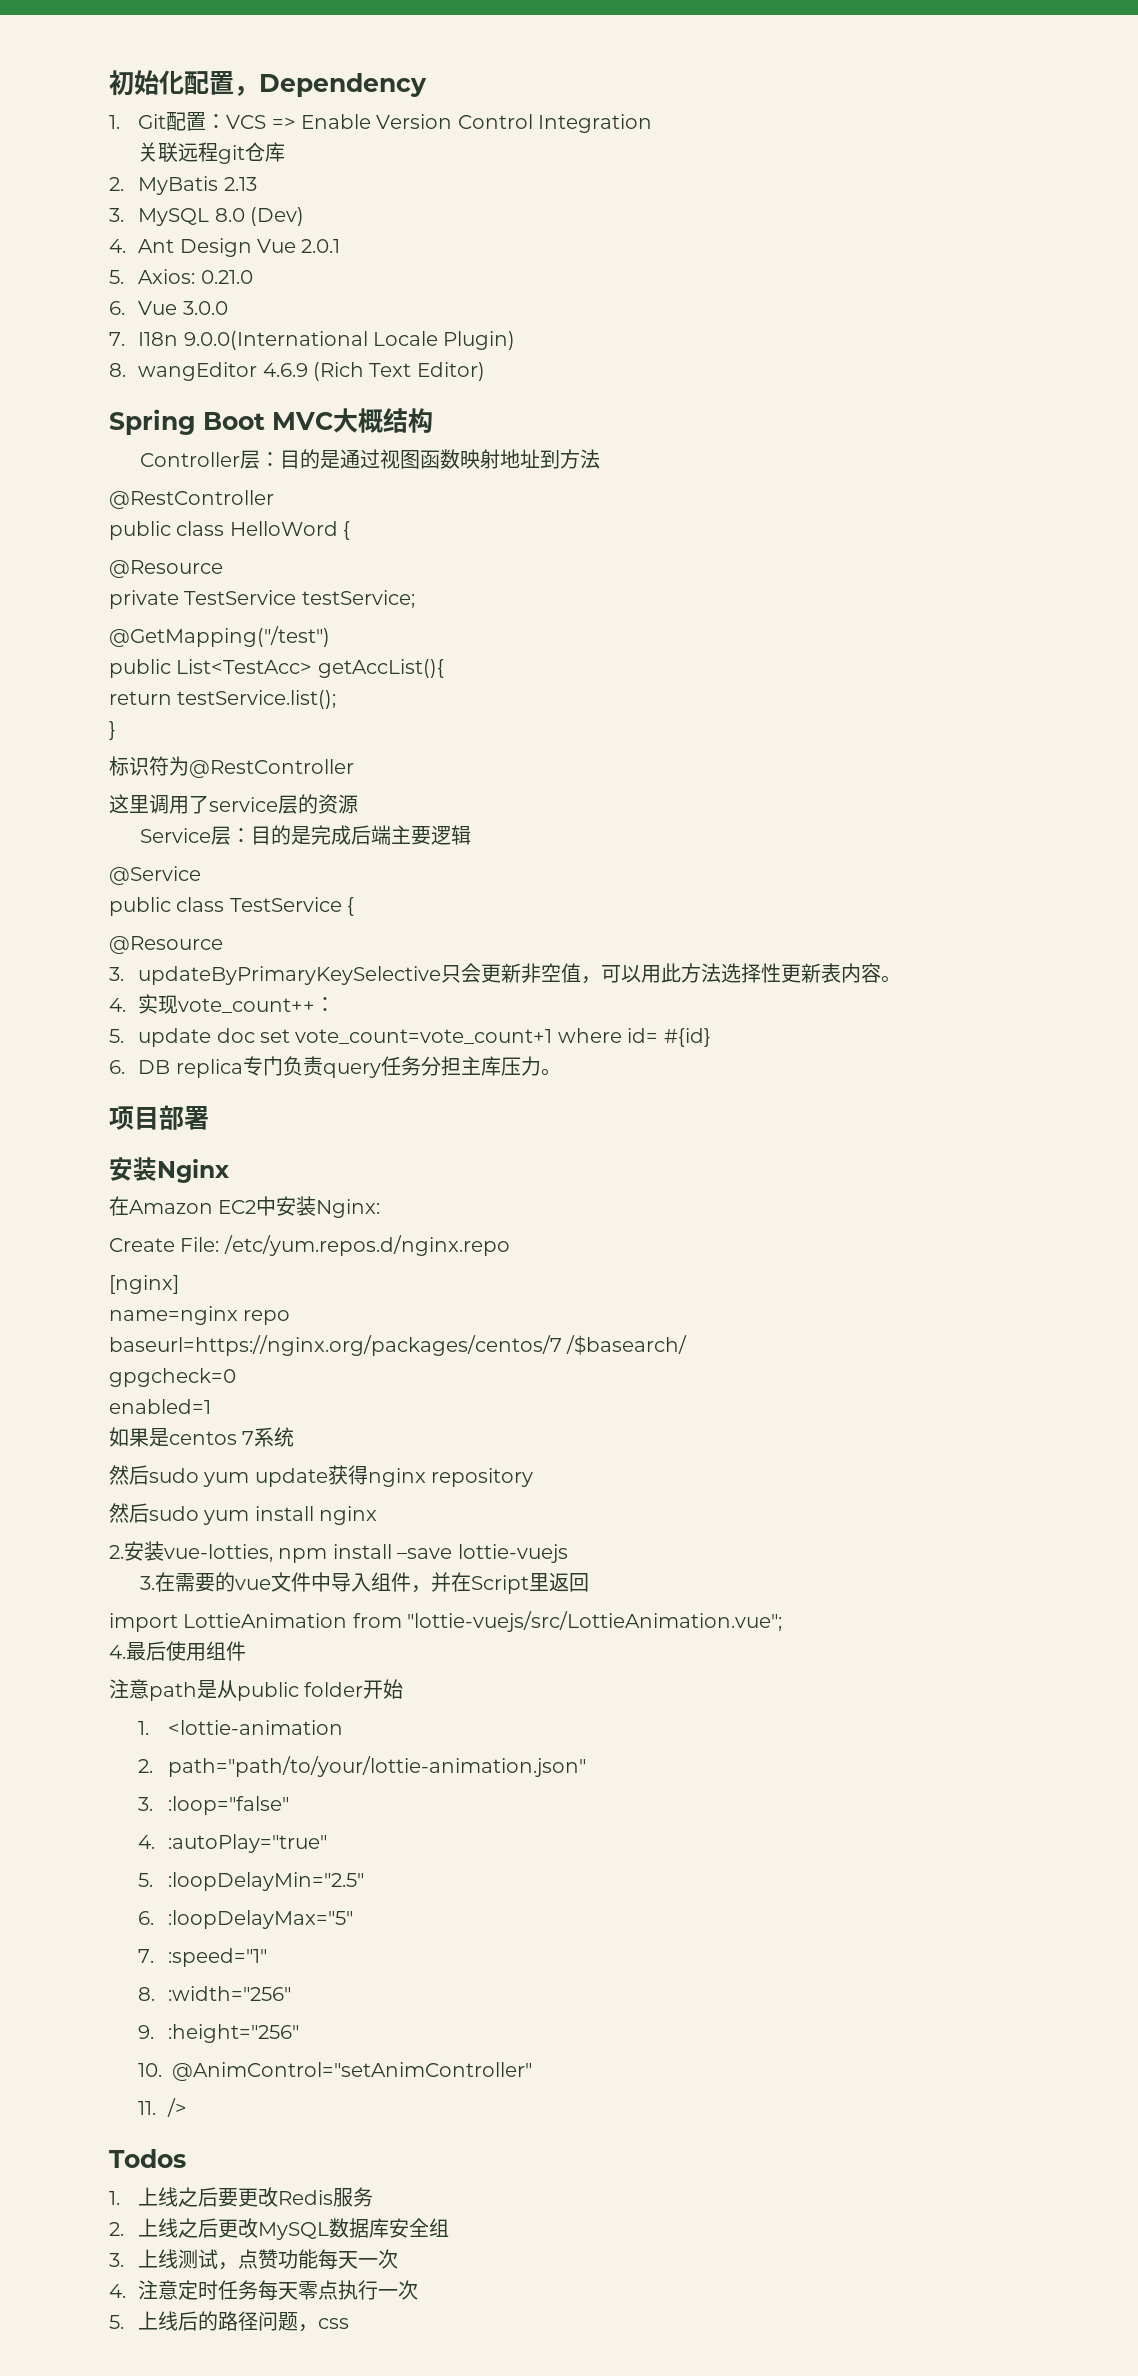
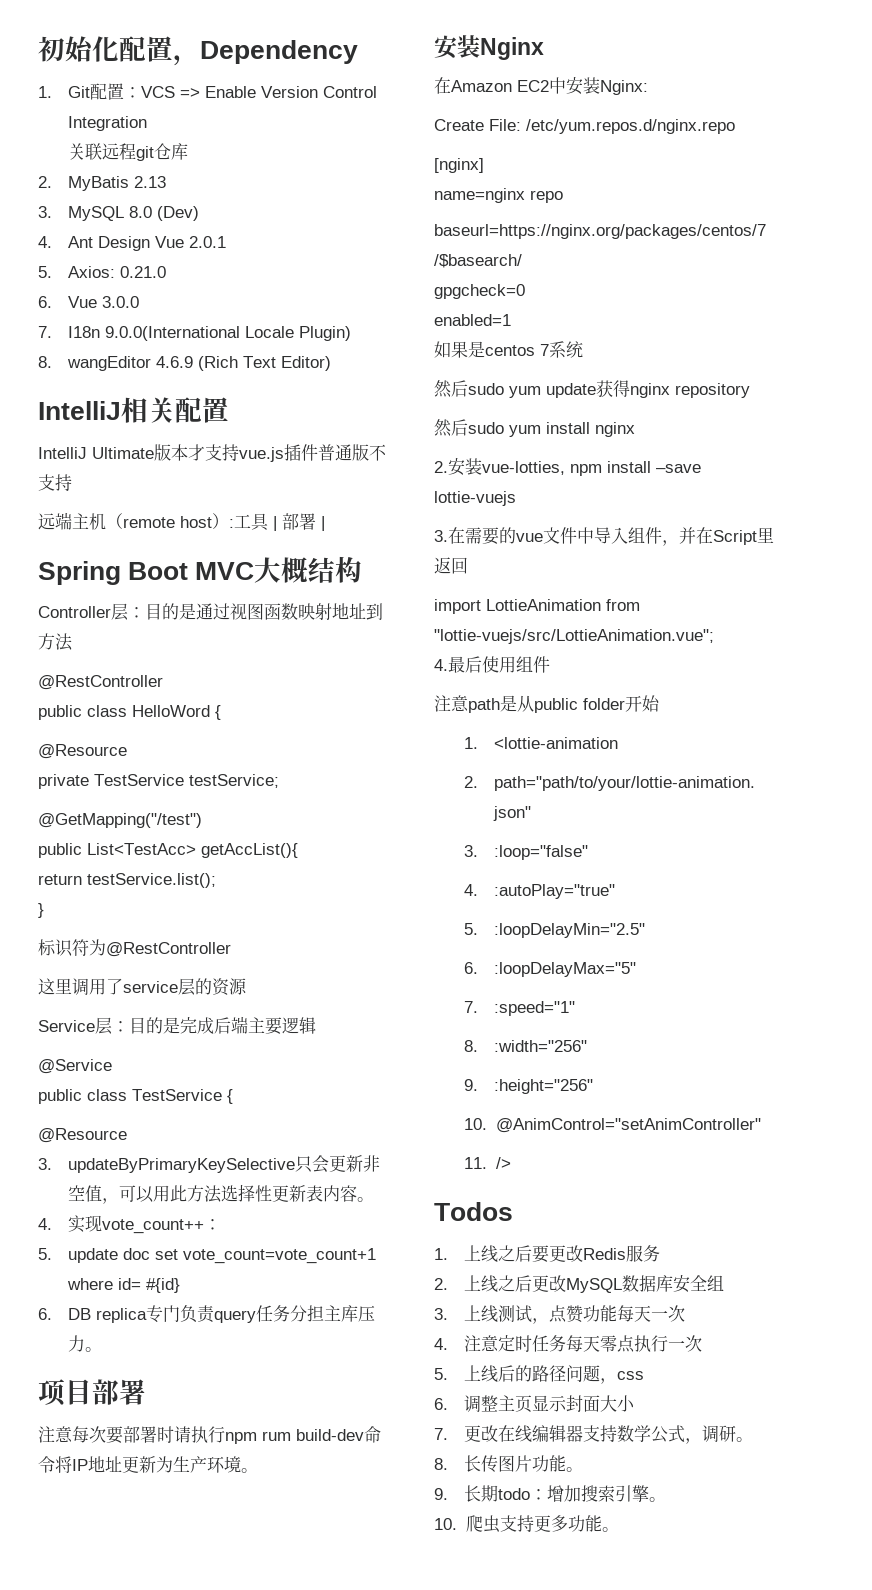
+ IntelliJ相关配置
+ IntelliJ Ultimate版本才支持vue.js插件普通版不支持
+ 远端主机（remote host）:工具 | 部署 |
+ 注意每次要部署时请执行npm rum build-dev命令将IP地址更新为生产环境。
+ 6.调整主页显示封面大小
+ 7.更改在线编辑器支持数学公式，调研。
+ 8.长传图片功能。
+ 9.长期todo：增加搜索引擎。
+ 10.爬虫支持更多功能。

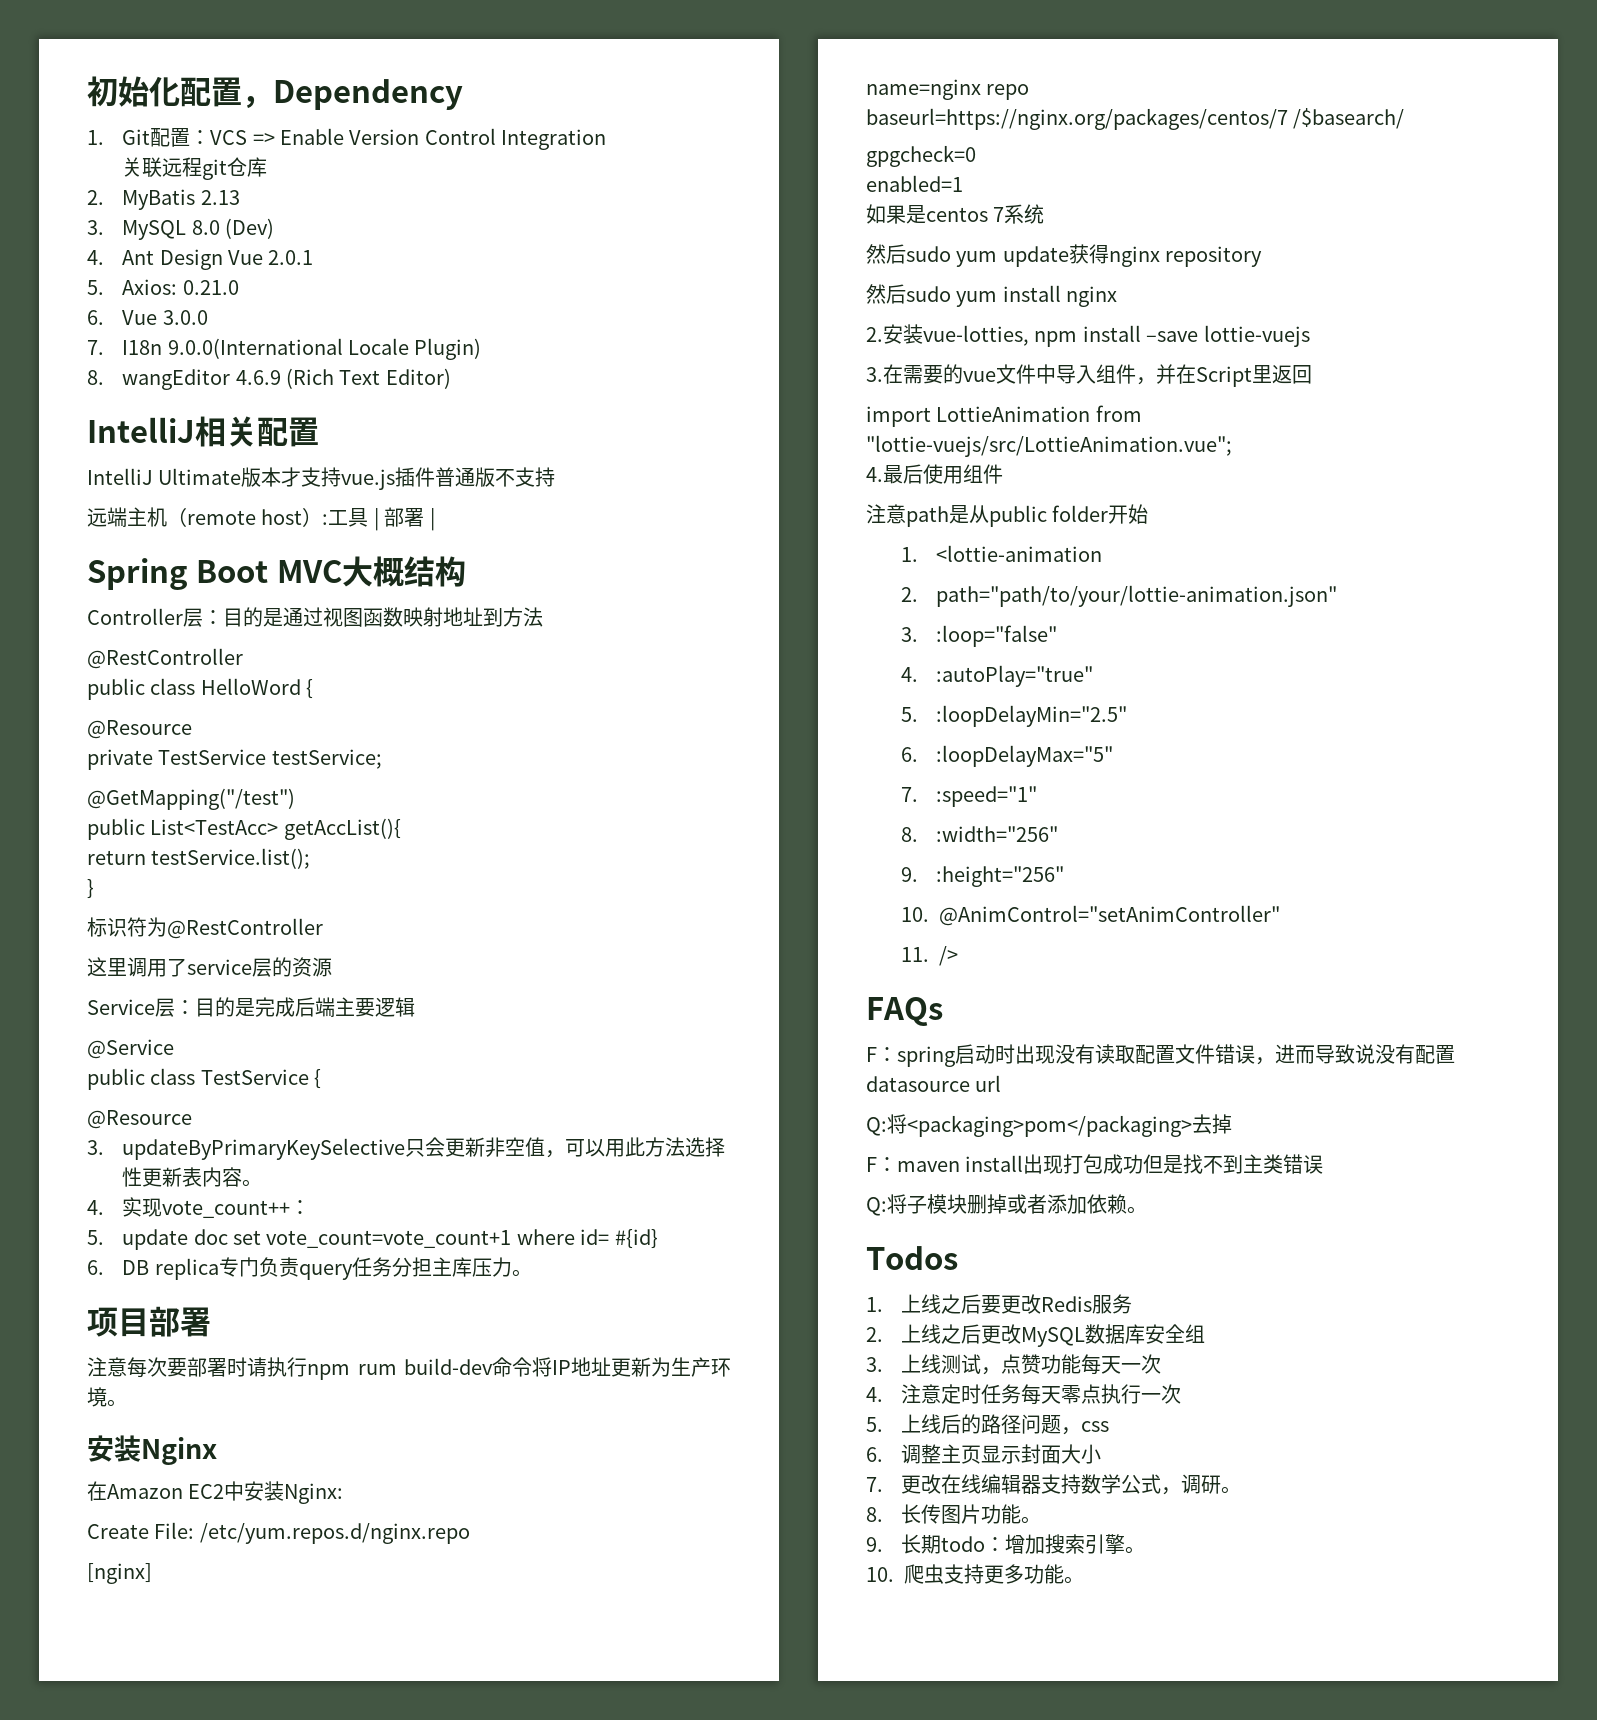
+ FAQs
+ F：spring启动时出现没有读取配置文件错误，进而导致说没有配置datasource url
+ Q:将<packaging>pom</packaging>去掉
+ F：maven install出现打包成功但是找不到主类错误
+ Q:将子模块删掉或者添加依赖。

